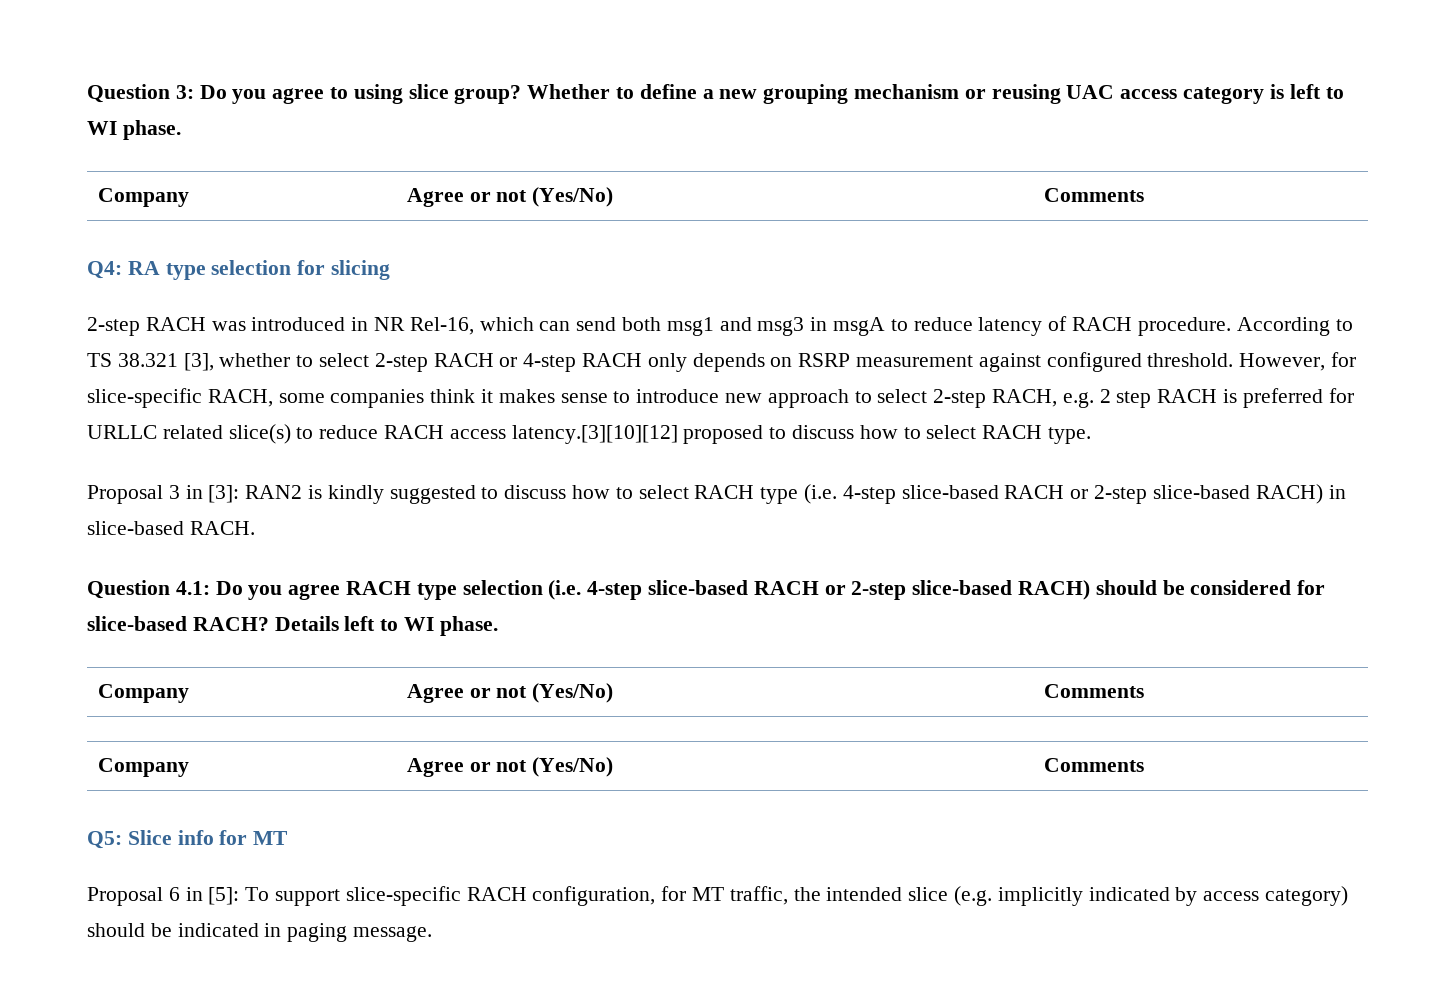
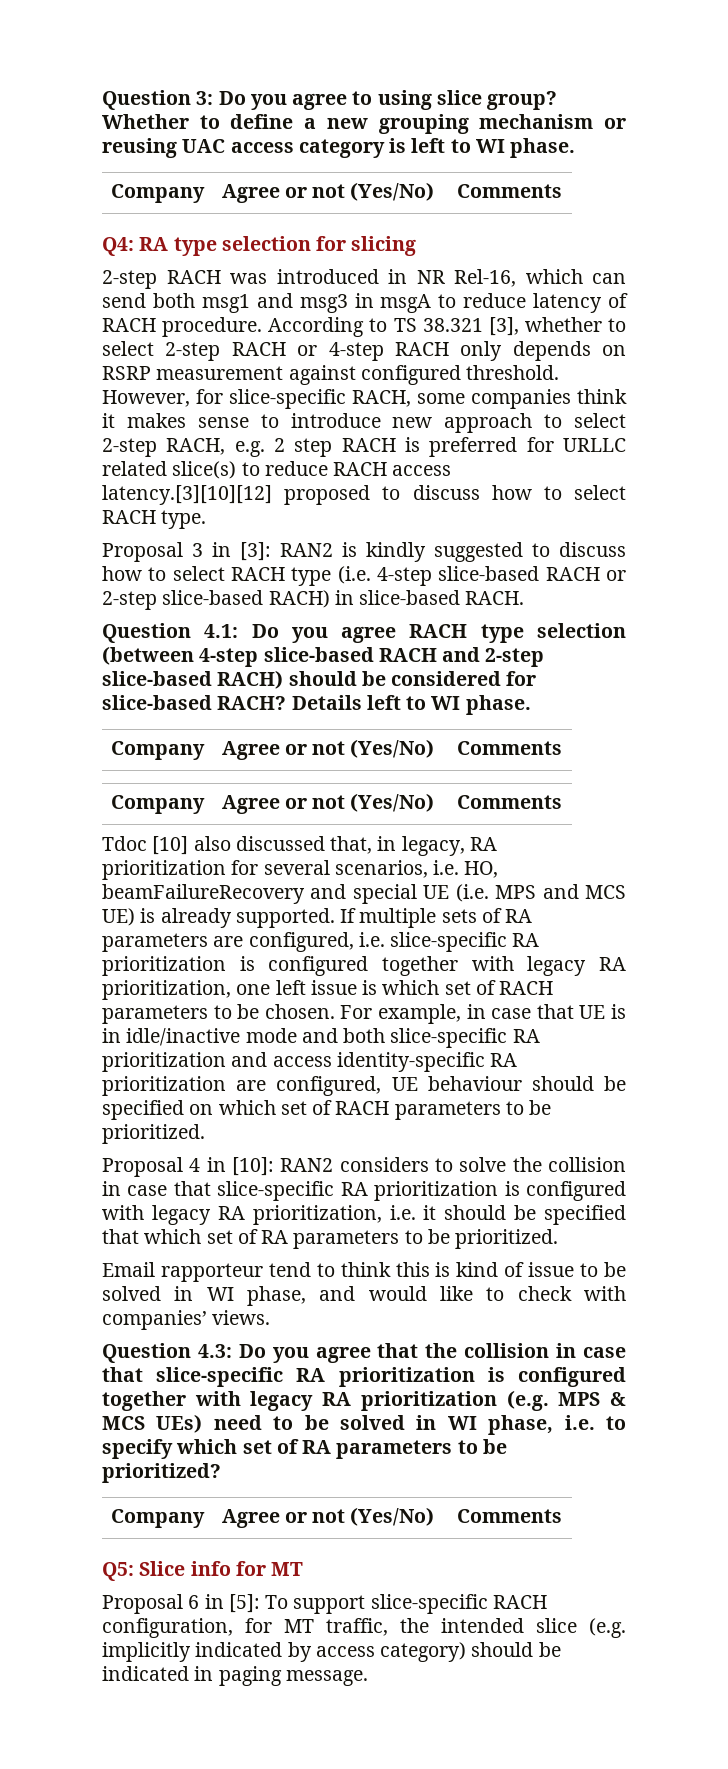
- Question 4.1: Do you agree RACH type selection (i.e. 4-step slice-based RACH or 2-step slice-based RACH) should be considered for slice-based RACH?
+ Question 4.1: Do you agree RACH type selection (between 4-step slice-based RACH and 2-step slice-based RACH) should be considered for slice-based RACH?
+ Tdoc [10] also discussed that, in legacy, RA prioritization for several scenarios, i.e. HO, beamFailureRecovery and special UE (i.e. MPS and MCS UE) is already supported. If multiple sets of RA parameters are configured, i.e. slice-specific RA prioritization is configured together with legacy RA prioritization, one left issue is which set of RACH parameters to be chosen. For example, in case that UE is in idle/inactive mode and both slice-specific RA prioritization and access identity-specific RA prioritization are configured, UE behaviour should be specified on which set of RACH parameters to be prioritized.
+ Proposal 4 in [10]: RAN2 considers to solve the collision in case that slice-specific RA prioritization is configured with legacy RA prioritization, i.e. it should be specified that which set of RA parameters to be prioritized.
+ Email rapporteur tend to think this is kind of issue to be solved in WI phase, and would like to check with companies’ views.
+ Question 4.3: Do you agree that the collision in case that slice-specific RA prioritization is configured together with legacy RA prioritization (e.g. MPS & MCS UEs) need to be solved in WI phase, i.e. to specify which set of RA parameters to be prioritized?
+ Company | Agree or not (Yes/No) | Comments

